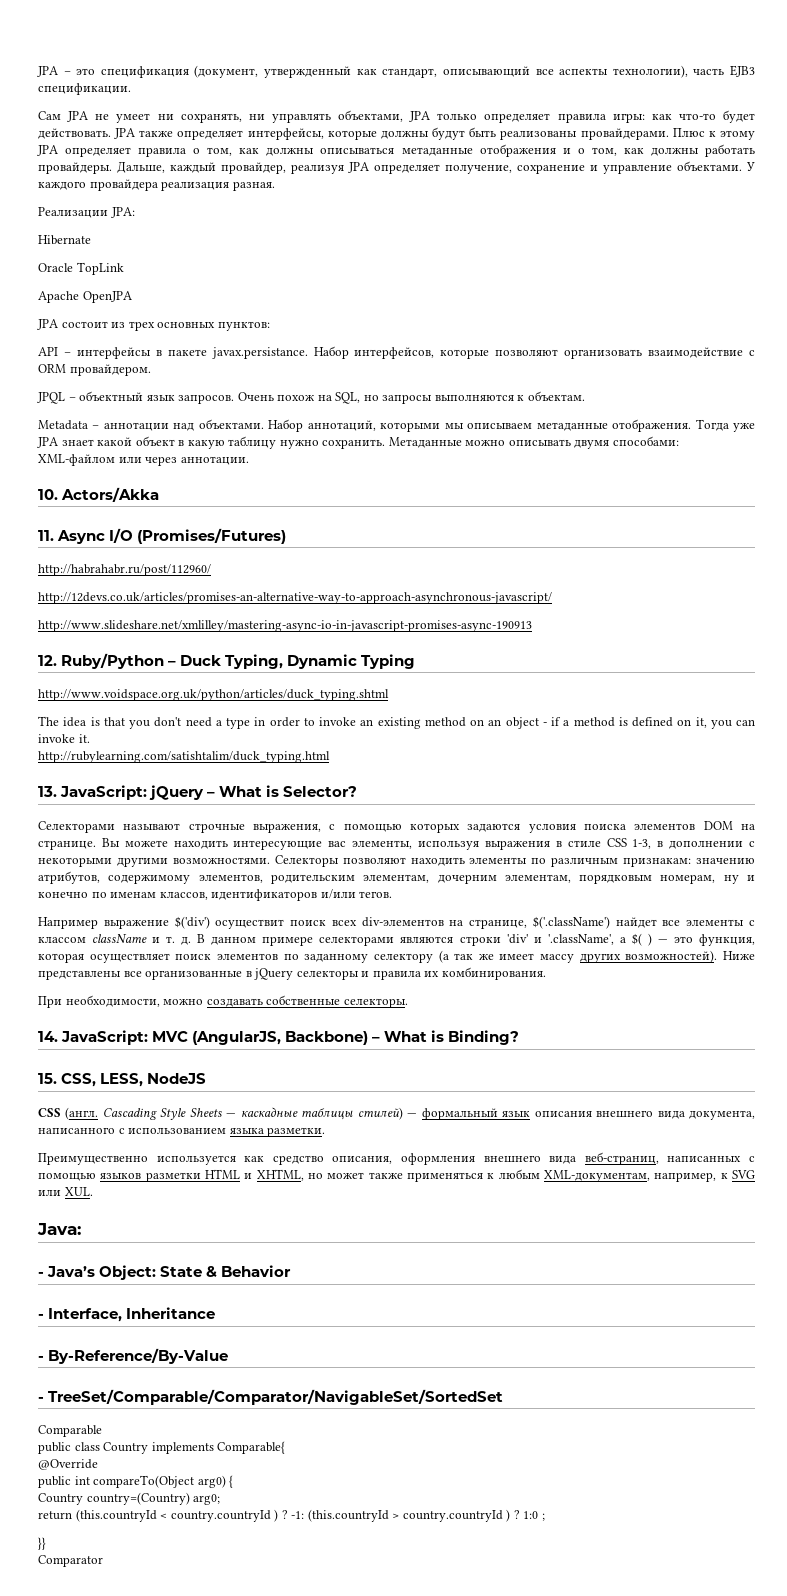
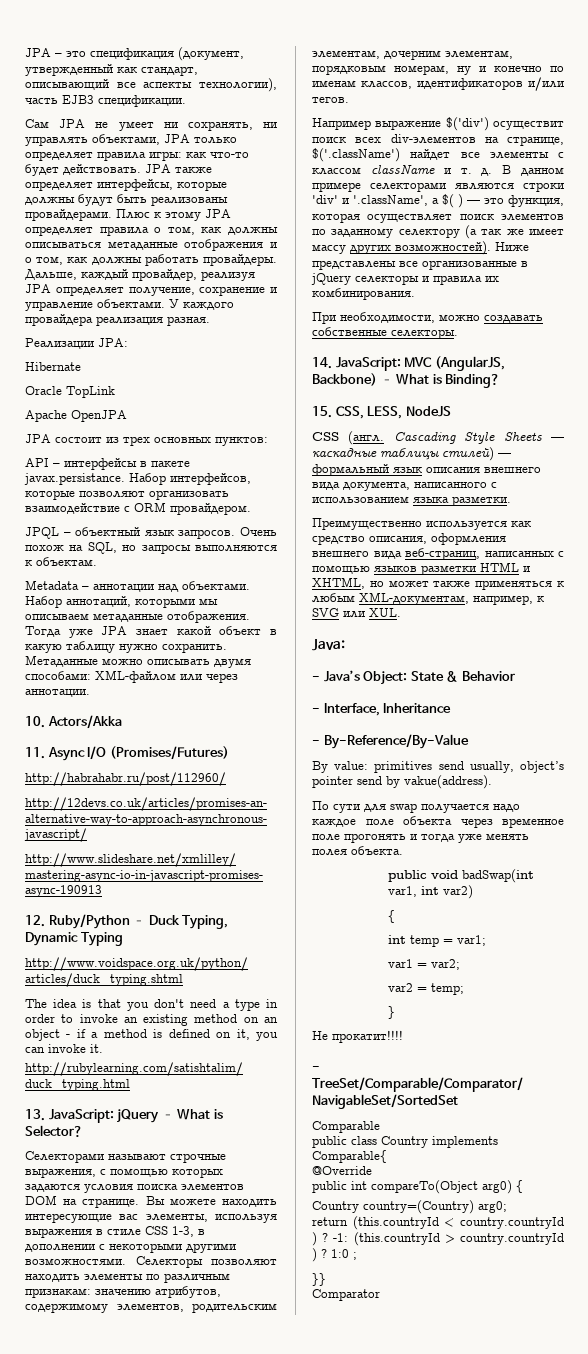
+ By value: primitives send usually, object’s pointer send by vakue(address).
+ По сути для swap получается надо каждое поле объекта через временное поле прогонять и тогда уже менять полея объекта.
+ public void badSwap(int var1, int var2)
+ {
+ int temp = var1;
+ var1 = var2;
+ var2 = temp;
+ }
+ Не прокатит!!!!

